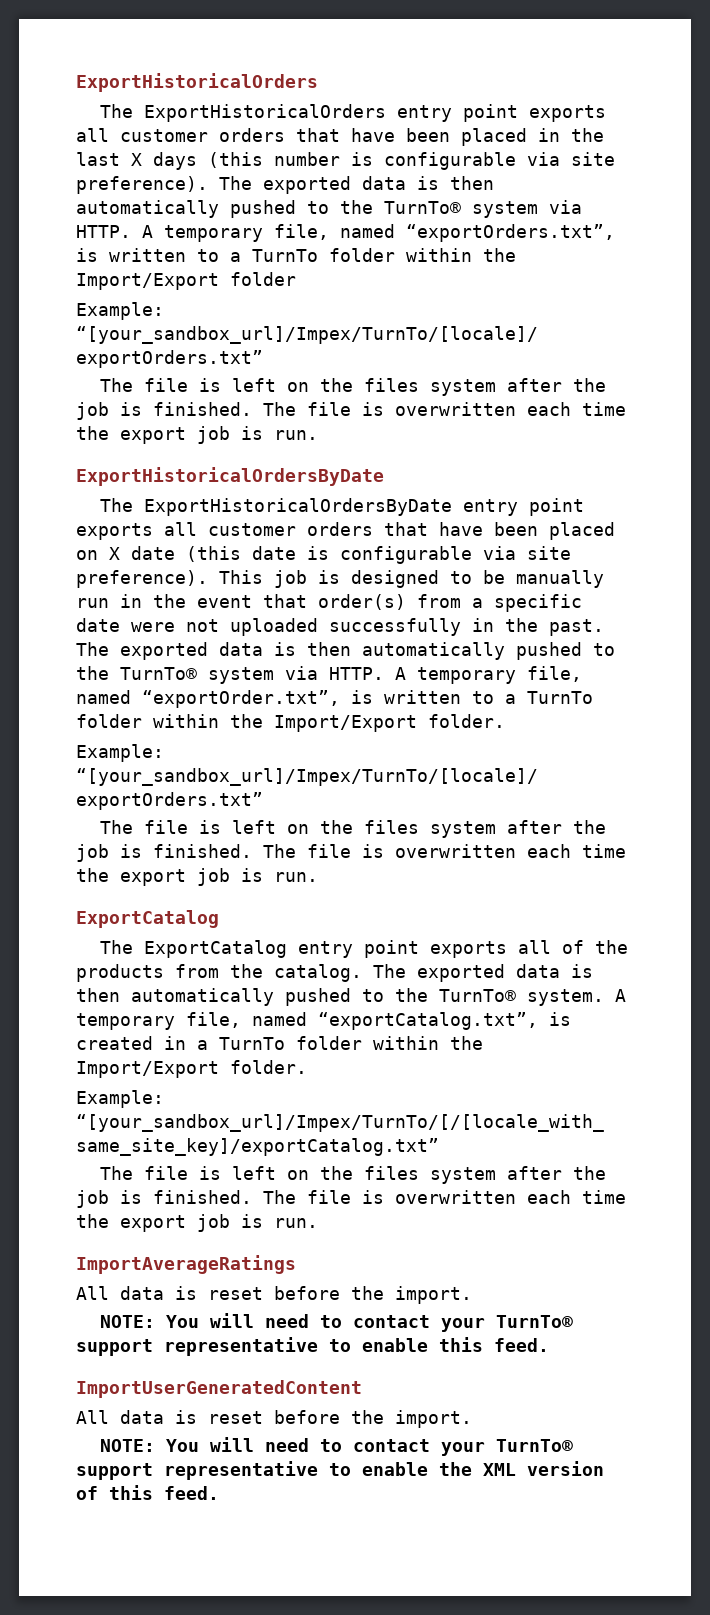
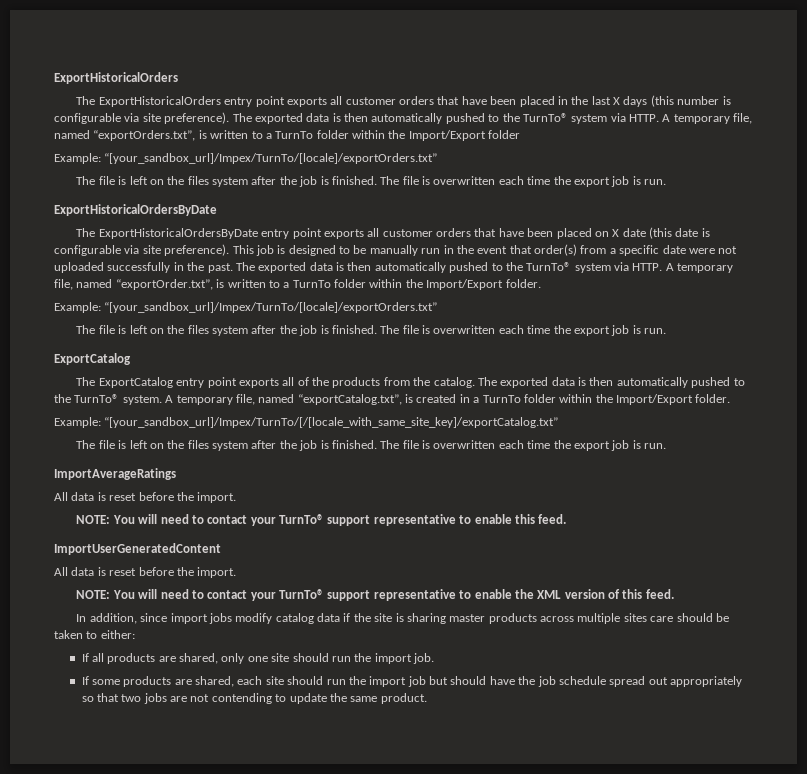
+ In addition, since import jobs modify catalog data if the site is sharing master products across multiple sites care should be taken to either:
+ If all products are shared, only one site should run the import job.
+ If some products are shared, each site should run the import job but should have the job schedule spread out appropriately so that two jobs are not contending to update the same product.

